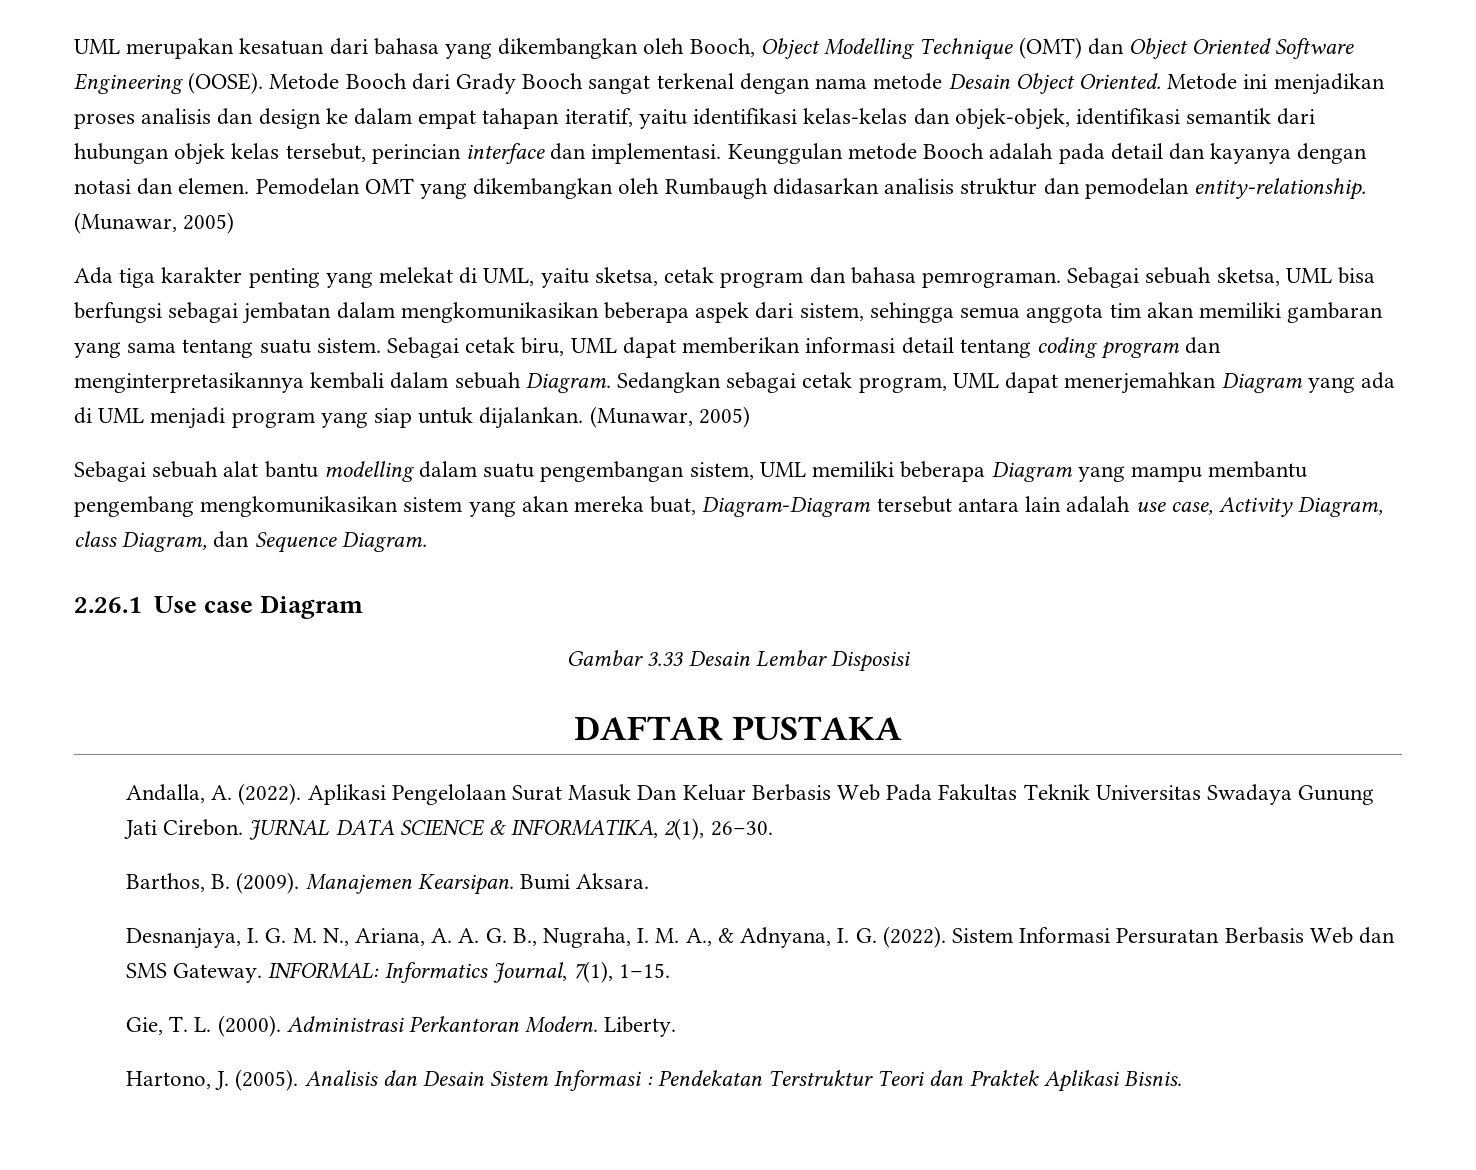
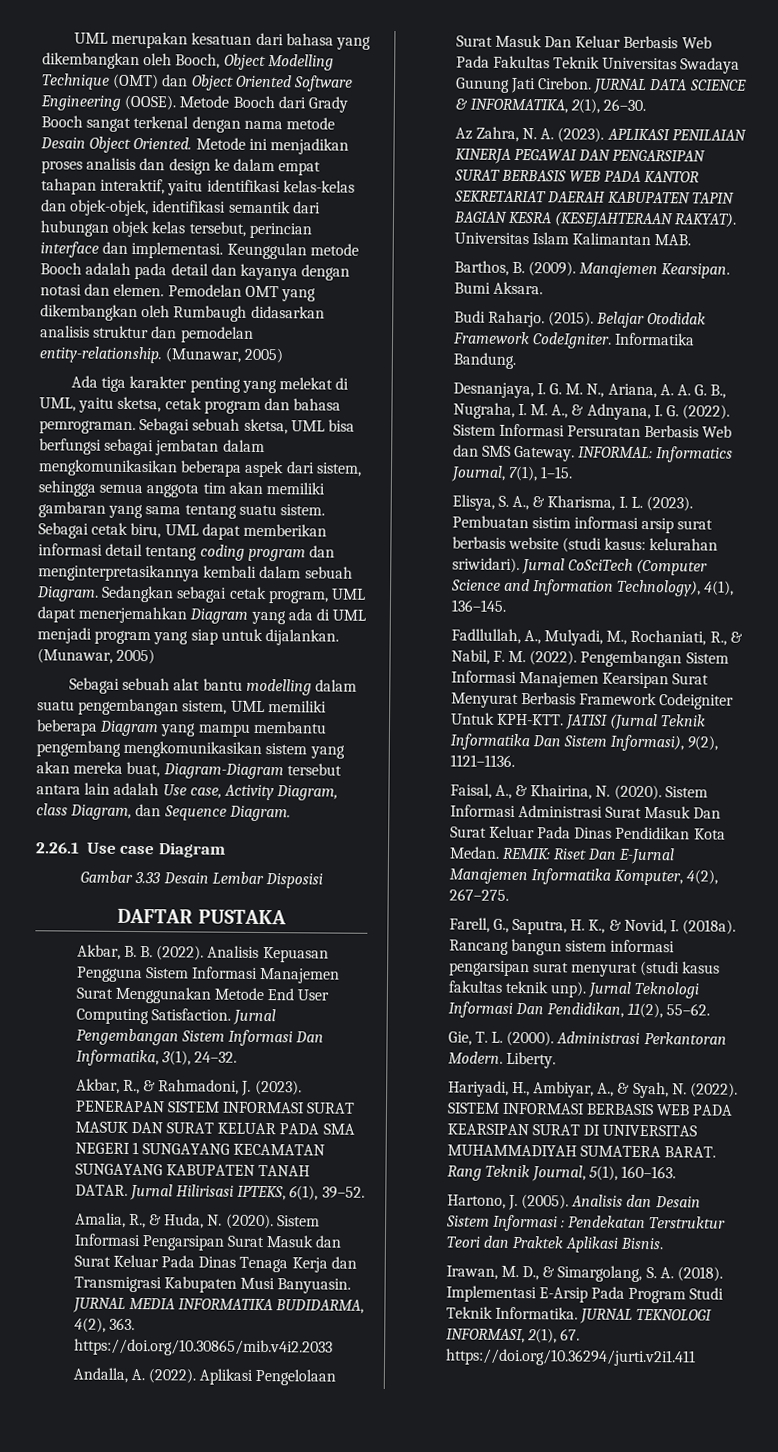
- Metode ini menjadikan proses analisis dan design ke dalam empat tahapan iteratif, yaitu identifikasi kelas-kelas dan objek-objek, identifikasi semantik dari hubungan objek kelas tersebut, perincian interface dan implementasi.
+ Metode ini menjadikan proses analisis dan design ke dalam empat tahapan interaktif, yaitu identifikasi kelas-kelas dan objek-objek, identifikasi semantik dari hubungan objek kelas tersebut, perincian interface dan implementasi.
- Sebagai sebuah alat bantu modelling dalam suatu pengembangan sistem, UML memiliki beberapa Diagram yang mampu membantu pengembang mengkomunikasikan sistem yang akan mereka buat, Diagram-Diagram tersebut antara lain adalah use case, Activity Diagram, class Diagram, dan Sequence Diagram.
+ Sebagai sebuah alat bantu modelling dalam suatu pengembangan sistem, UML memiliki beberapa Diagram yang mampu membantu pengembang mengkomunikasikan sistem yang akan mereka buat, Diagram-Diagram tersebut antara lain adalah Use case, Activity Diagram, class Diagram, dan Sequence Diagram.
+ Akbar, B. B. (2022). Analisis Kepuasan Pengguna Sistem Informasi Manajemen Surat Menggunakan Metode End User Computing Satisfaction. Jurnal Pengembangan Sistem Informasi Dan Informatika, 3(1), 24–32.
+ Akbar, R., & Rahmadoni, J. (2023). PENERAPAN SISTEM INFORMASI SURAT MASUK DAN SURAT KELUAR PADA SMA NEGERI 1 SUNGAYANG KECAMATAN SUNGAYANG KABUPATEN TANAH DATAR. Jurnal Hilirisasi IPTEKS, 6(1), 39–52.
+ Amalia, R., & Huda, N. (2020). Sistem Informasi Pengarsipan Surat Masuk dan Surat Keluar Pada Dinas Tenaga Kerja dan Transmigrasi Kabupaten Musi Banyuasin. JURNAL MEDIA INFORMATIKA BUDIDARMA, 4(2), 363. https://doi.org/10.30865/mib.v4i2.2033
+ Az Zahra, N. A. (2023). APLIKASI PENILAIAN KINERJA PEGAWAI DAN PENGARSIPAN SURAT BERBASIS WEB PADA KANTOR SEKRETARIAT DAERAH KABUPATEN TAPIN BAGIAN KESRA (KESEJAHTERAAN RAKYAT). Universitas Islam Kalimantan MAB.
+ Budi Raharjo. (2015). Belajar Otodidak Framework CodeIgniter. Informatika Bandung.
+ Elisya, S. A., & Kharisma, I. L. (2023). Pembuatan sistim informasi arsip surat berbasis website (studi kasus: kelurahan sriwidari). Jurnal CoSciTech (Computer Science and Information Technology), 4(1), 136–145.
+ Fadllullah, A., Mulyadi, M., Rochaniati, R., & Nabil, F. M. (2022). Pengembangan Sistem Informasi Manajemen Kearsipan Surat Menyurat Berbasis Framework Codeigniter Untuk KPH-KTT. JATISI (Jurnal Teknik Informatika Dan Sistem Informasi), 9(2), 1121–1136.
+ Faisal, A., & Khairina, N. (2020). Sistem Informasi Administrasi Surat Masuk Dan Surat Keluar Pada Dinas Pendidikan Kota Medan. REMIK: Riset Dan E-Jurnal Manajemen Informatika Komputer, 4(2), 267–275.
+ Farell, G., Saputra, H. K., & Novid, I. (2018a). Rancang bangun sistem informasi pengarsipan surat menyurat (studi kasus fakultas teknik unp). Jurnal Teknologi Informasi Dan Pendidikan, 11(2), 55–62.
+ Hariyadi, H., Ambiyar, A., & Syah, N. (2022). SISTEM INFORMASI BERBASIS WEB PADA KEARSIPAN SURAT DI UNIVERSITAS MUHAMMADIYAH SUMATERA BARAT. Rang Teknik Journal, 5(1), 160–163.
+ Irawan, M. D., & Simargolang, S. A. (2018). Implementasi E-Arsip Pada Program Studi Teknik Informatika. JURNAL TEKNOLOGI INFORMASI, 2(1), 67. https://doi.org/10.36294/jurti.v2i1.411

